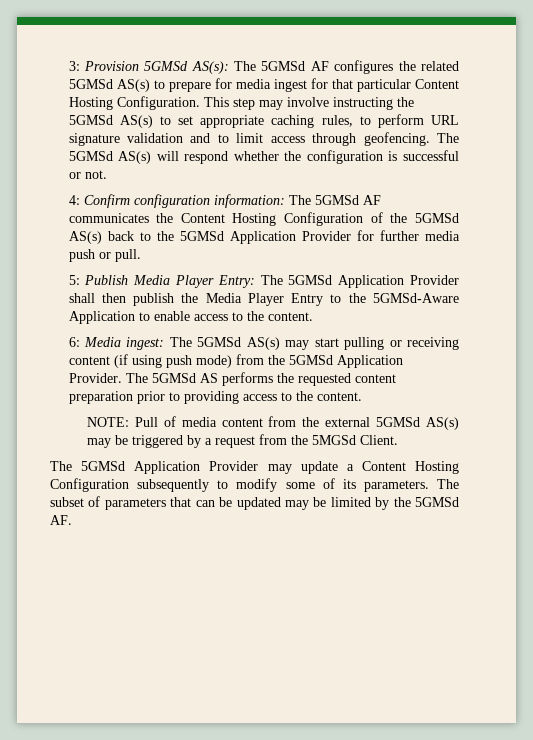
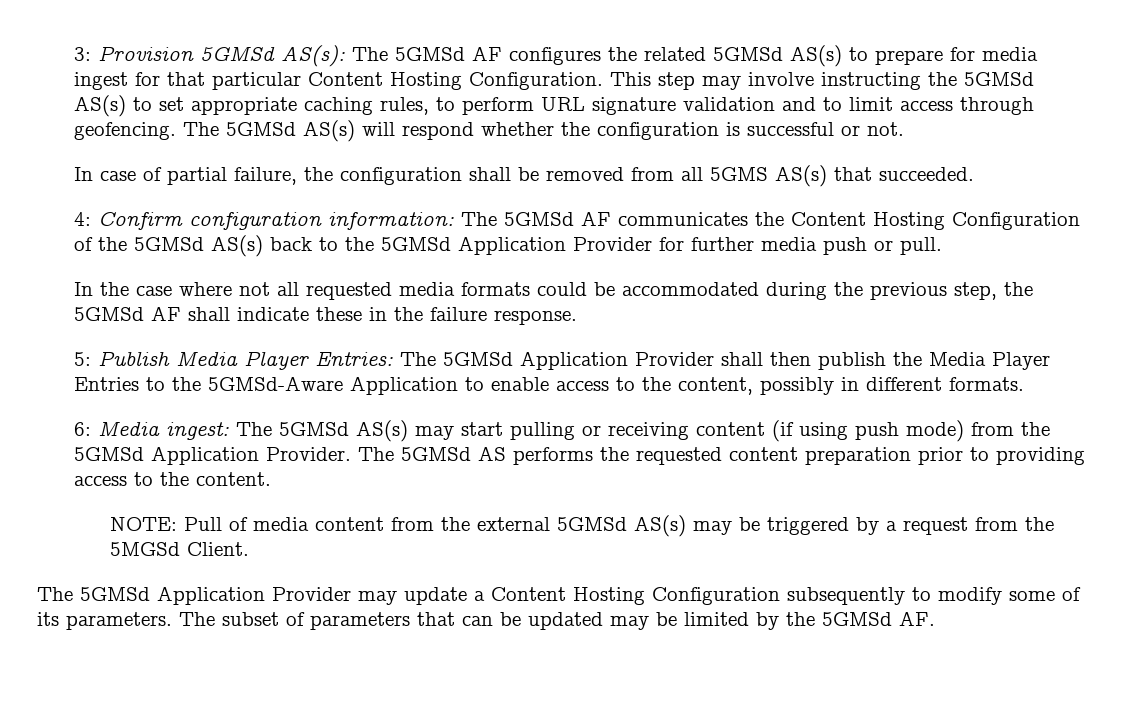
+ In case of partial failure, the configuration shall be removed from all 5GMS AS(s) that succeeded.
+ In the case where not all requested media formats could be accommodated during the previous step, the 5GMSd AF shall indicate these in the failure response.
- 5: Publish Media Player Entry: The 5GMSd Application Provider shall then publish the Media Player Entry to the 5GMSd-Aware Application to enable access to the content.
+ 5: Publish Media Player Entries: The 5GMSd Application Provider shall then publish the Media Player Entries to the 5GMSd-Aware Application to enable access to the content, possibly in different formats.

